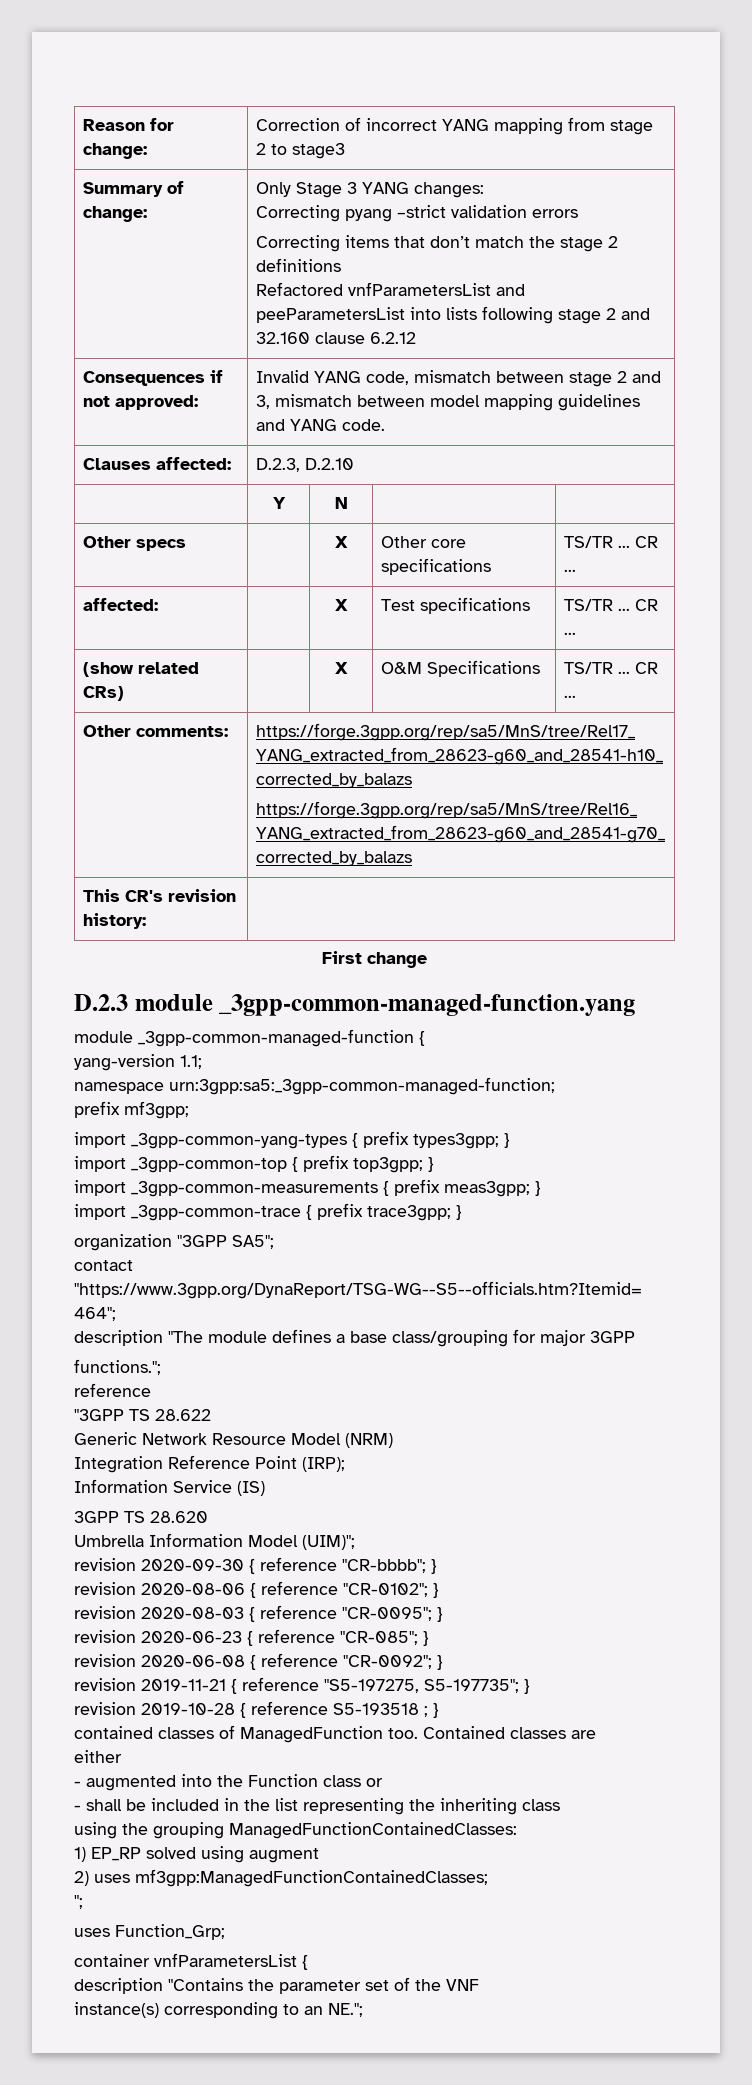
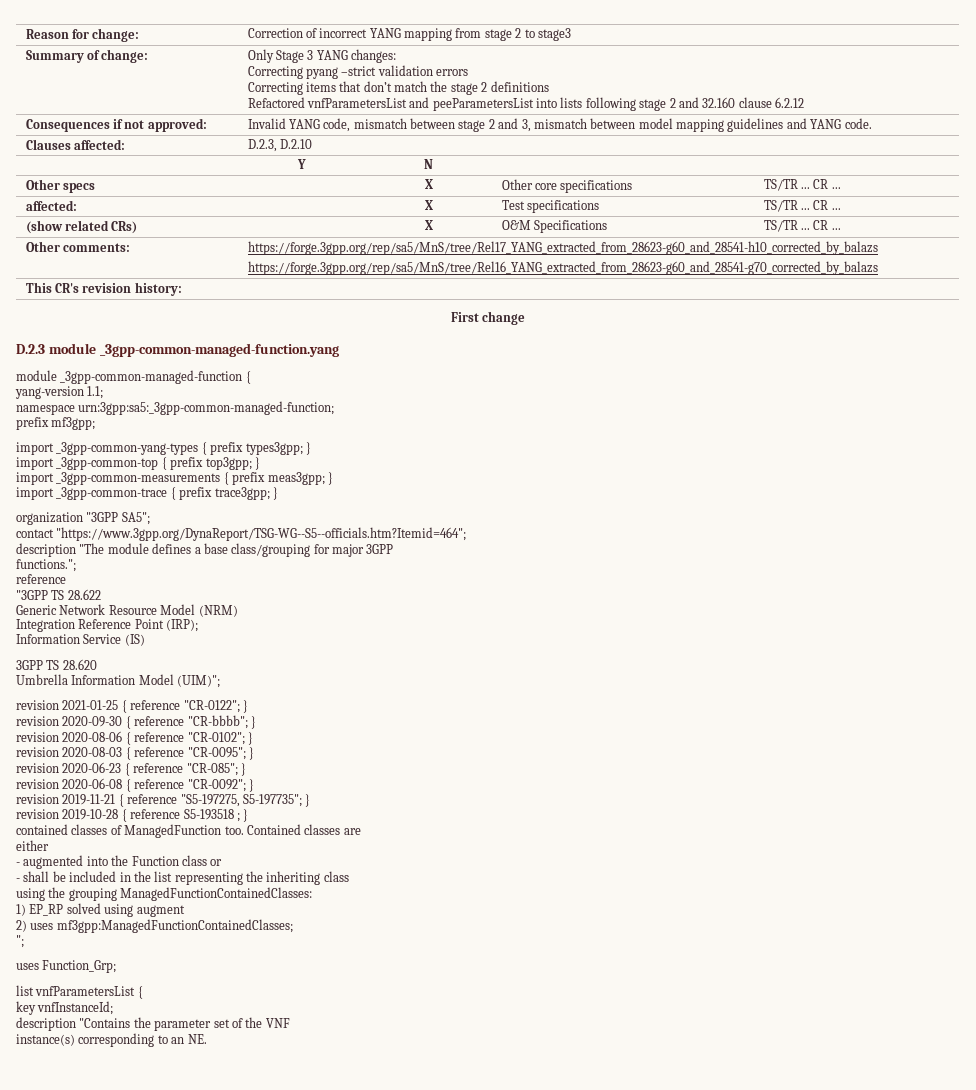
+ revision 2021-01-25 { reference "CR-0122"; }
- container vnfParametersList {
+ list vnfParametersList {
+ key vnfInstanceId;
- instance(s) corresponding to an NE.";
+ instance(s) corresponding to an NE.

